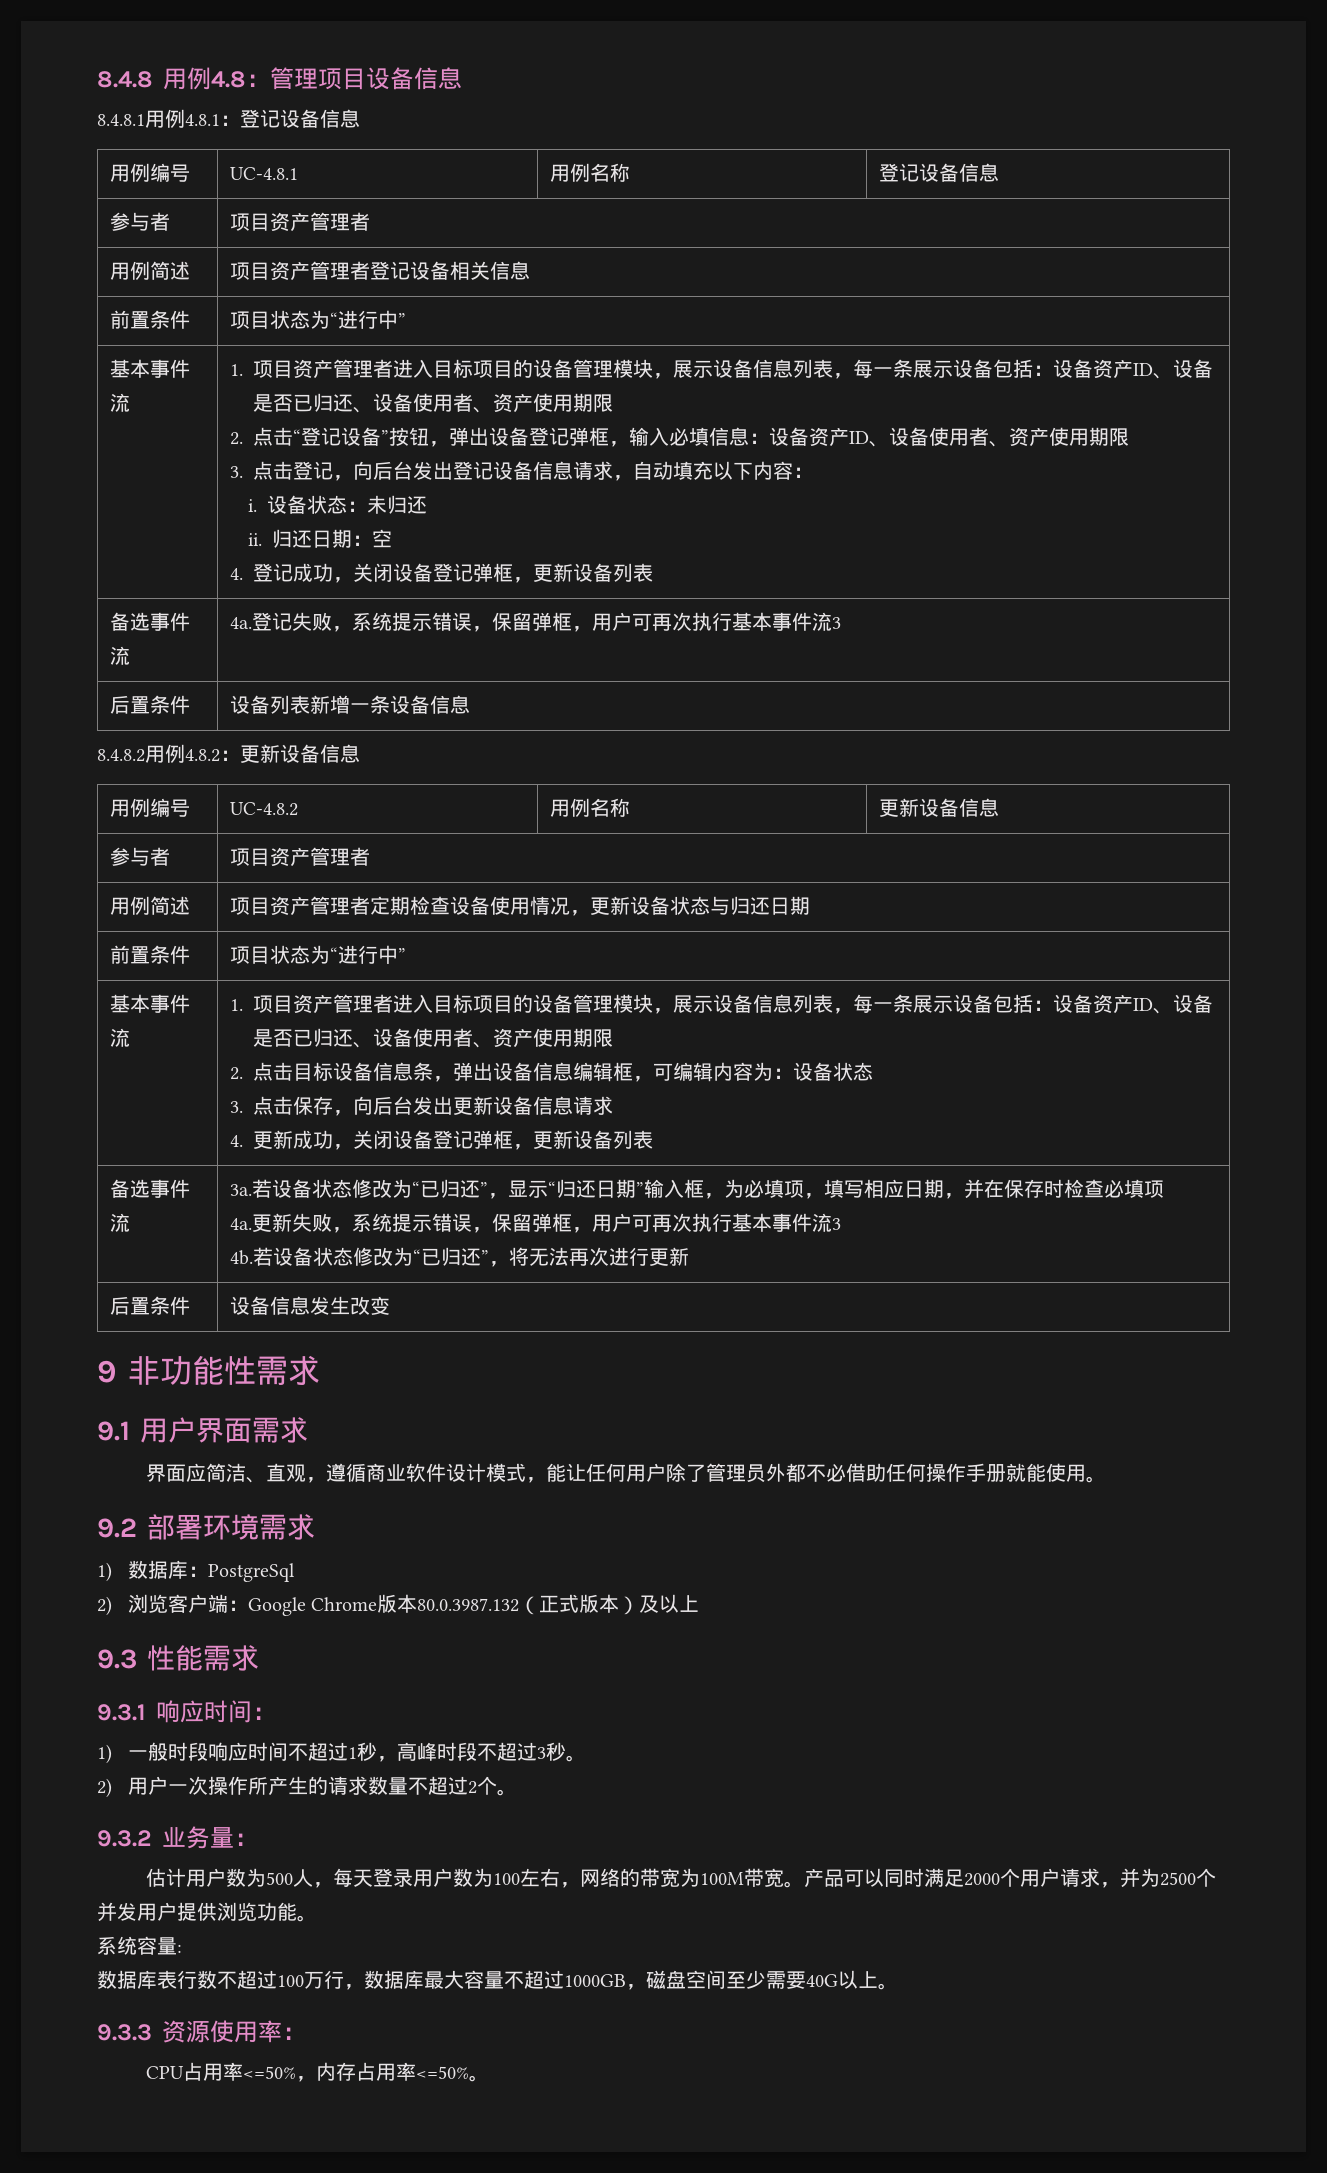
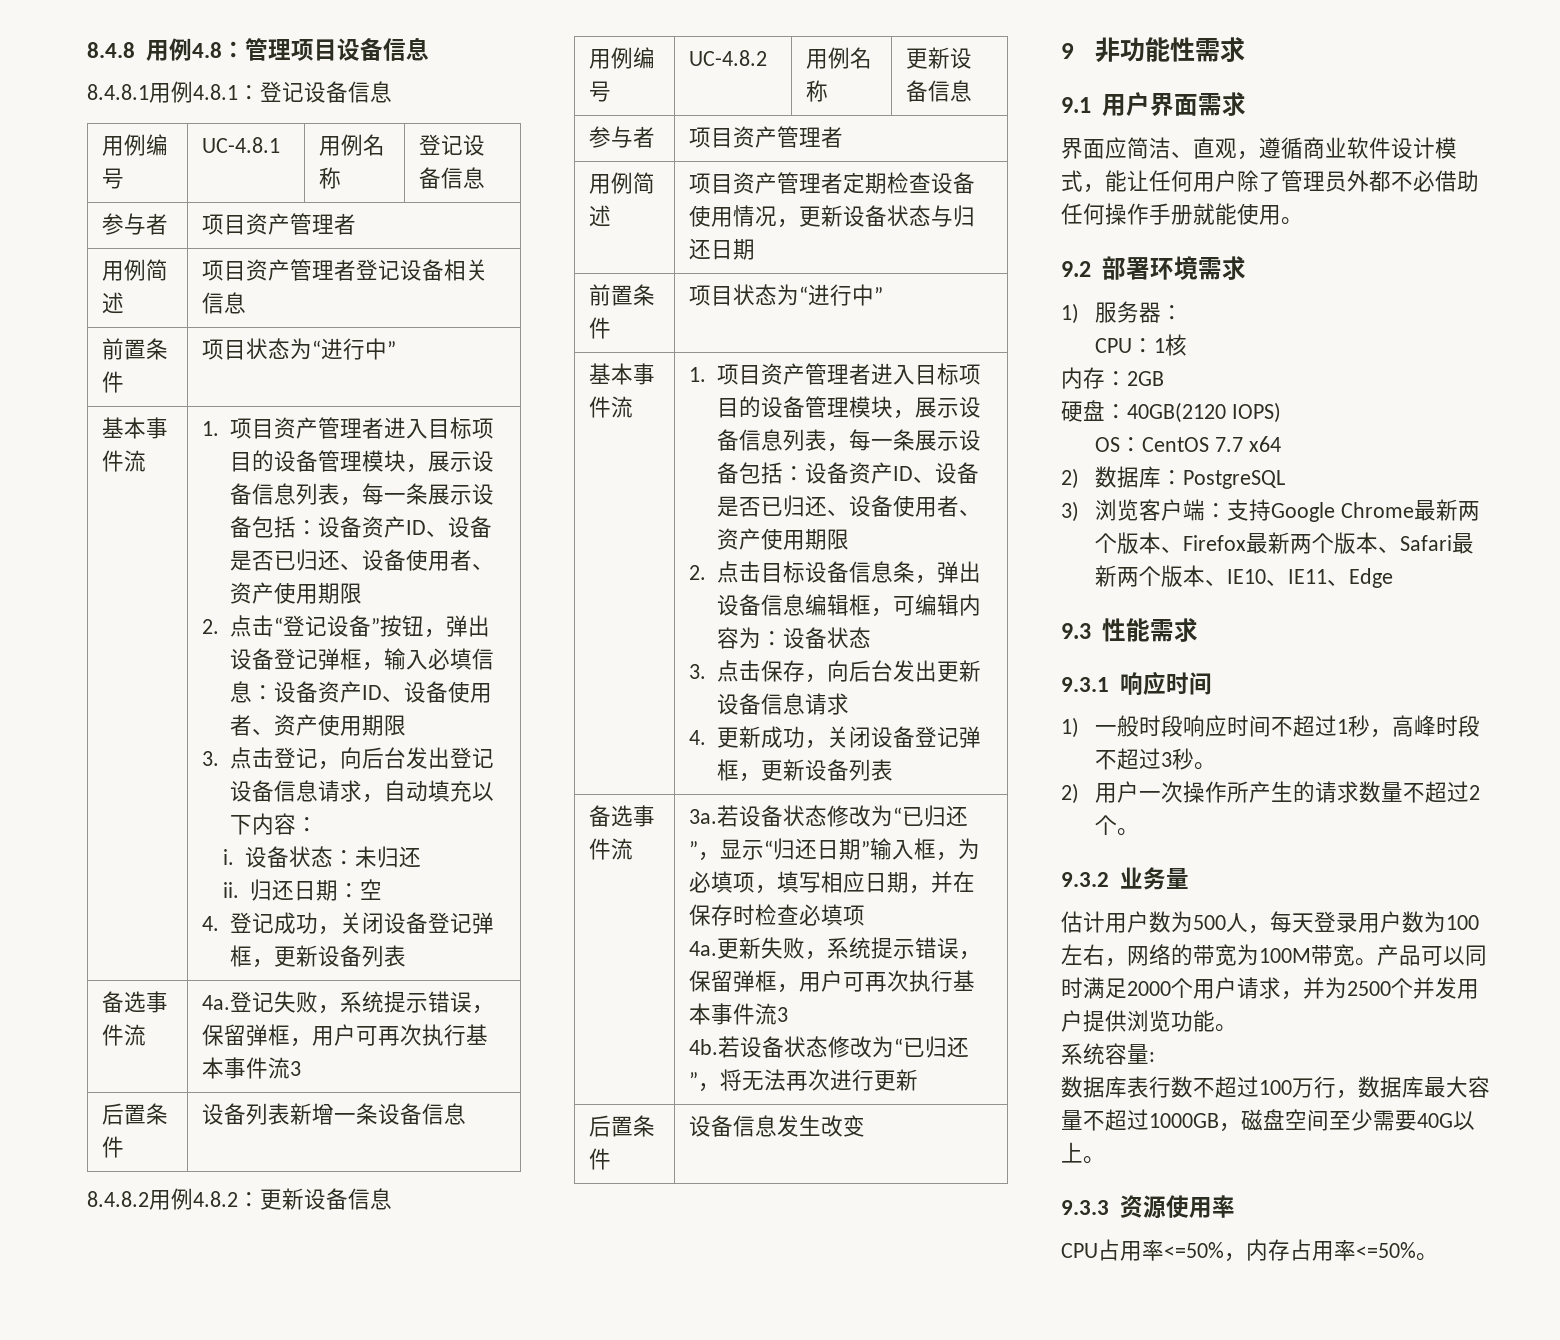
- 1)数据库：PostgreSql
- 2)浏览客户端：Google Chrome版本80.0.3987.132（正式版本）及以上
+ 1)服务器：
+ CPU：1核
+ 内存：2GB
+ 硬盘：40GB(2120 IOPS)
+ OS：CentOS 7.7 x64
+ 2)数据库：PostgreSQL
+ 3)浏览客户端：支持Google Chrome最新两个版本、Firefox最新两个版本、Safari最新两个版本、IE10、IE11、Edge
- 9.3.1响应时间：
+ 9.3.1响应时间
- 9.3.2业务量：
+ 9.3.2业务量
- 9.3.3资源使用率：
+ 9.3.3资源使用率

